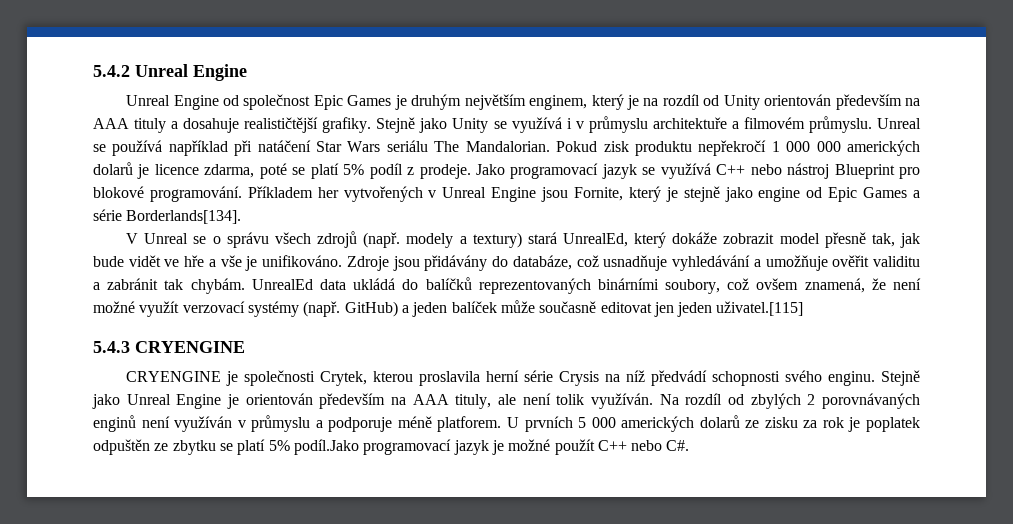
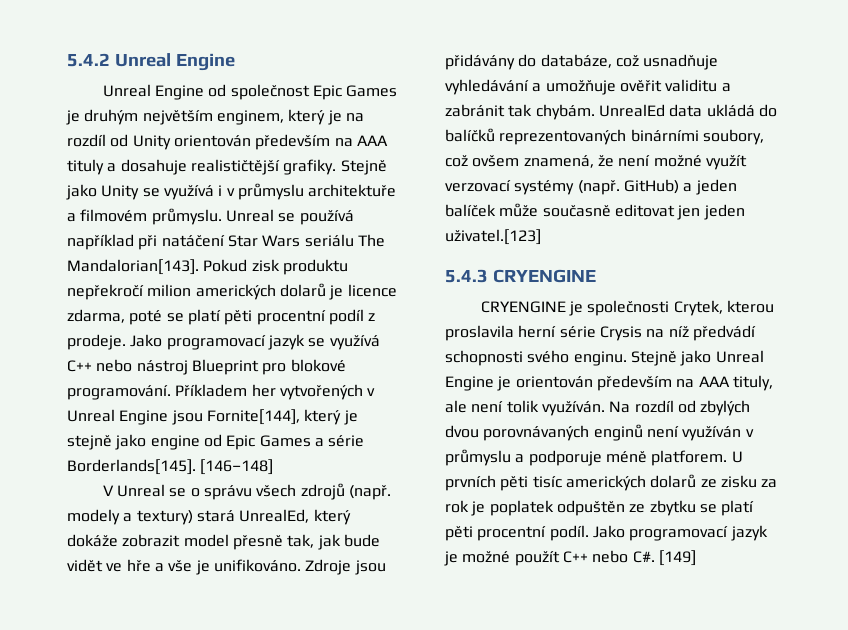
- Unreal se používá například při natáčení Star Wars seriálu The Mandalorian.
+ Unreal se používá například při natáčení Star Wars seriálu The Mandalorian[143].
- Pokud zisk produktu nepřekročí 1 000 000 amerických dolarů je licence zdarma, poté se platí 5% podíl z prodeje.
+ Pokud zisk produktu nepřekročí milion amerických dolarů je licence zdarma, poté se platí pěti procentní podíl z prodeje.
- Příkladem her vytvořených v Unreal Engine jsou Fornite, který je stejně jako engine od Epic Games a série Borderlands[134].
+ Příkladem her vytvořených v Unreal Engine jsou Fornite[144], který je stejně jako engine od Epic Games a série Borderlands[145]. [146–148]
- GitHub) a jeden balíček může současně editovat jen jeden uživatel.[115]
+ GitHub) a jeden balíček může současně editovat jen jeden uživatel.[123]
- Na rozdíl od zbylých 2 porovnávaných enginů není využíván v průmyslu a podporuje méně platforem.
+ Na rozdíl od zbylých dvou porovnávaných enginů není využíván v průmyslu a podporuje méně platforem.
- U prvních 5 000 amerických dolarů ze zisku za rok je poplatek odpuštěn ze zbytku se platí 5% podíl.Jako programovací jazyk je možné použít C++ nebo C#.
+ U prvních pěti tisíc amerických dolarů ze zisku za rok je poplatek odpuštěn ze zbytku se platí pěti procentní podíl. Jako programovací jazyk je možné použít C++ nebo C#. [149]

